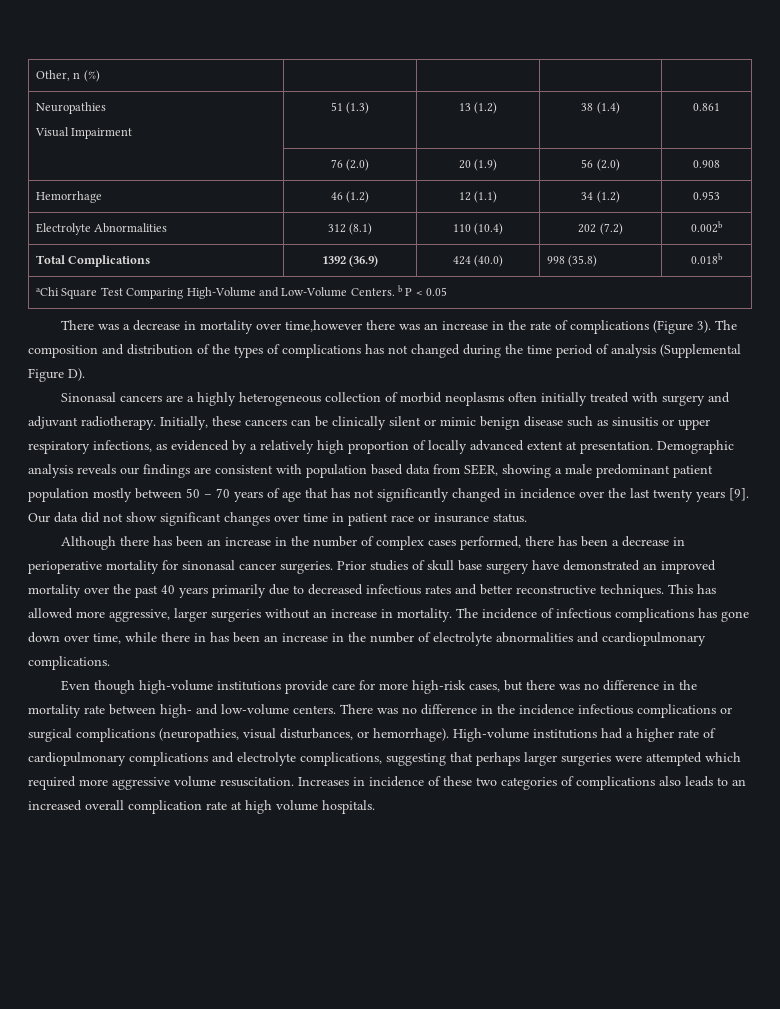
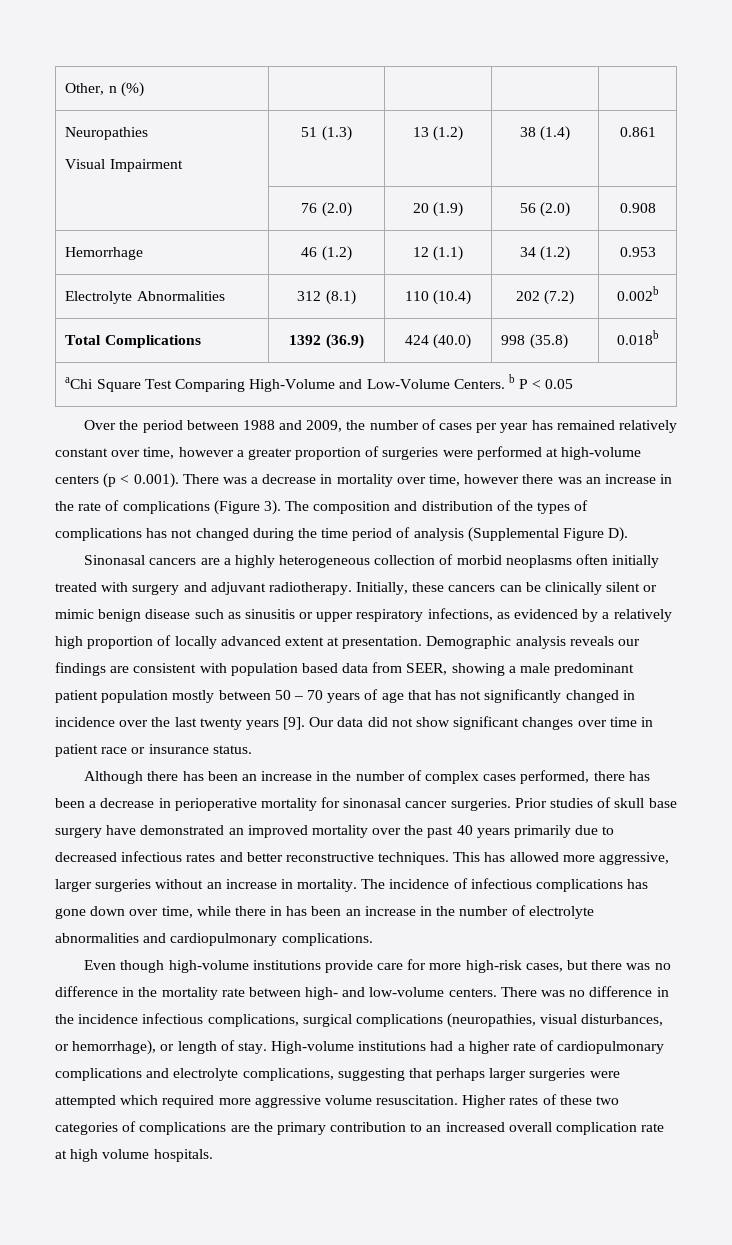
- There was a decrease in mortality over time,however there was an increase in the rate of complications (Figure 3).
+ Over the period between 1988 and 2009, the number of cases per year has remained relatively constant over time, however a greater proportion of surgeries were performed at high-volume centers (p < 0.001). There was a decrease in mortality over time, however there was an increase in the rate of complications (Figure 3).
- The incidence of infectious complications has gone down over time, while there in has been an increase in the number of electrolyte abnormalities and ccardiopulmonary complications.
+ The incidence of infectious complications has gone down over time, while there in has been an increase in the number of electrolyte abnormalities and cardiopulmonary complications.
- There was no difference in the incidence infectious complications or surgical complications (neuropathies, visual disturbances, or hemorrhage).
+ There was no difference in the incidence infectious complications, surgical complications (neuropathies, visual disturbances, or hemorrhage), or length of stay.
- Increases in incidence of these two categories of complications also leads to an increased overall complication rate at high volume hospitals.
+ Higher rates of these two categories of complications are the primary contribution to an increased overall complication rate at high volume hospitals.

